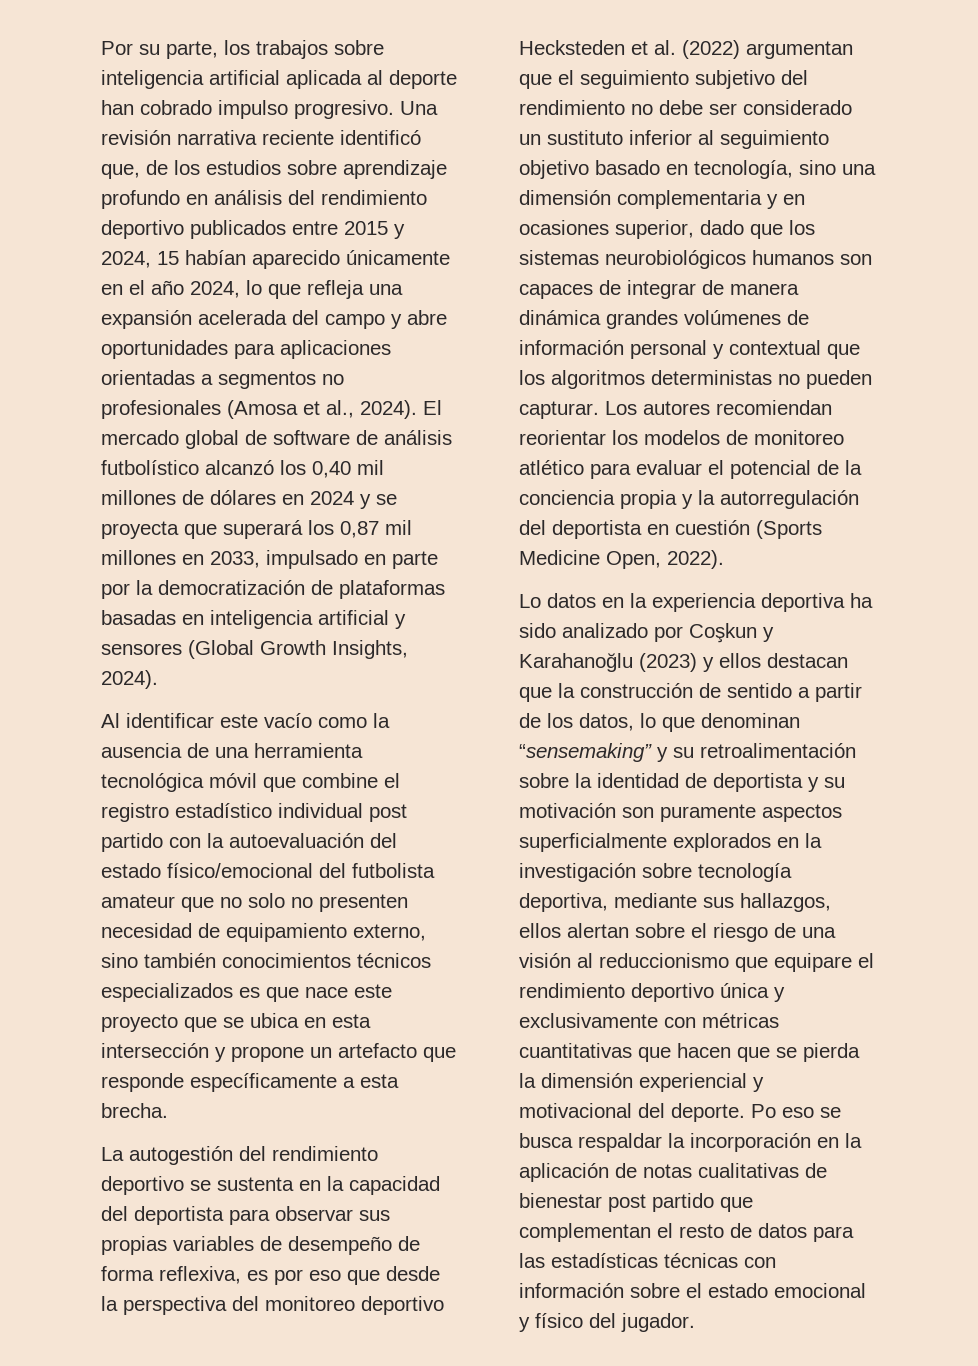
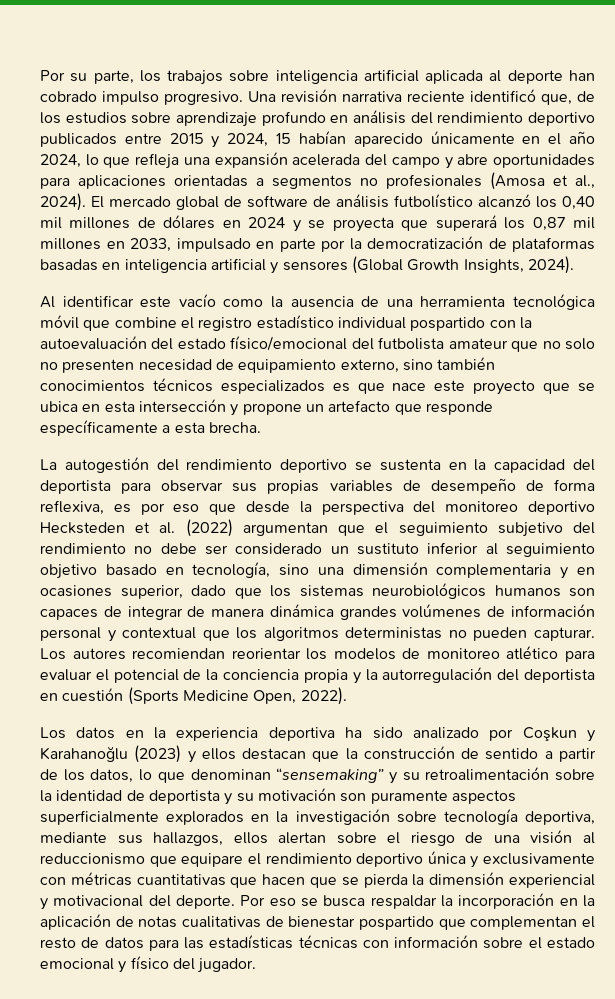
- Al identificar este vacío como la ausencia de una herramienta tecnológica móvil que combine el registro estadístico individual post partido con la autoevaluación del estado físico/emocional del futbolista amateur que no solo no presenten necesidad de equipamiento externo, sino también conocimientos técnicos especializados es que nace este proyecto que se ubica en esta intersección y propone un artefacto que responde específicamente a esta brecha.
+ Al identificar este vacío como la ausencia de una herramienta tecnológica móvil que combine el registro estadístico individual pospartido con la autoevaluación del estado físico/emocional del futbolista amateur que no solo no presenten necesidad de equipamiento externo, sino también conocimientos técnicos especializados es que nace este proyecto que se ubica en esta intersección y propone un artefacto que responde específicamente a esta brecha.
- Lo datos en la experiencia deportiva ha sido analizado por Coşkun y Karahanoğlu (2023) y ellos destacan que la construcción de sentido a partir de los datos, lo que denominan “sensemaking” y su retroalimentación sobre la identidad de deportista y su motivación son puramente aspectos superficialmente explorados en la investigación sobre tecnología deportiva, mediante sus hallazgos, ellos alertan sobre el riesgo de una visión al reduccionismo que equipare el rendimiento deportivo única y exclusivamente con métricas cuantitativas que hacen que se pierda la dimensión experiencial y motivacional del deporte.
+ Los datos en la experiencia deportiva ha sido analizado por Coşkun y Karahanoğlu (2023) y ellos destacan que la construcción de sentido a partir de los datos, lo que denominan “sensemaking” y su retroalimentación sobre la identidad de deportista y su motivación son puramente aspectos superficialmente explorados en la investigación sobre tecnología deportiva, mediante sus hallazgos, ellos alertan sobre el riesgo de una visión al reduccionismo que equipare el rendimiento deportivo única y exclusivamente con métricas cuantitativas que hacen que se pierda la dimensión experiencial y motivacional del deporte.
- Po eso se busca respaldar la incorporación en la aplicación de notas cualitativas de bienestar post partido que complementan el resto de datos para las estadísticas técnicas con información sobre el estado emocional y físico del jugador.
+ Por eso se busca respaldar la incorporación en la aplicación de notas cualitativas de bienestar pospartido que complementan el resto de datos para las estadísticas técnicas con información sobre el estado emocional y físico del jugador.

